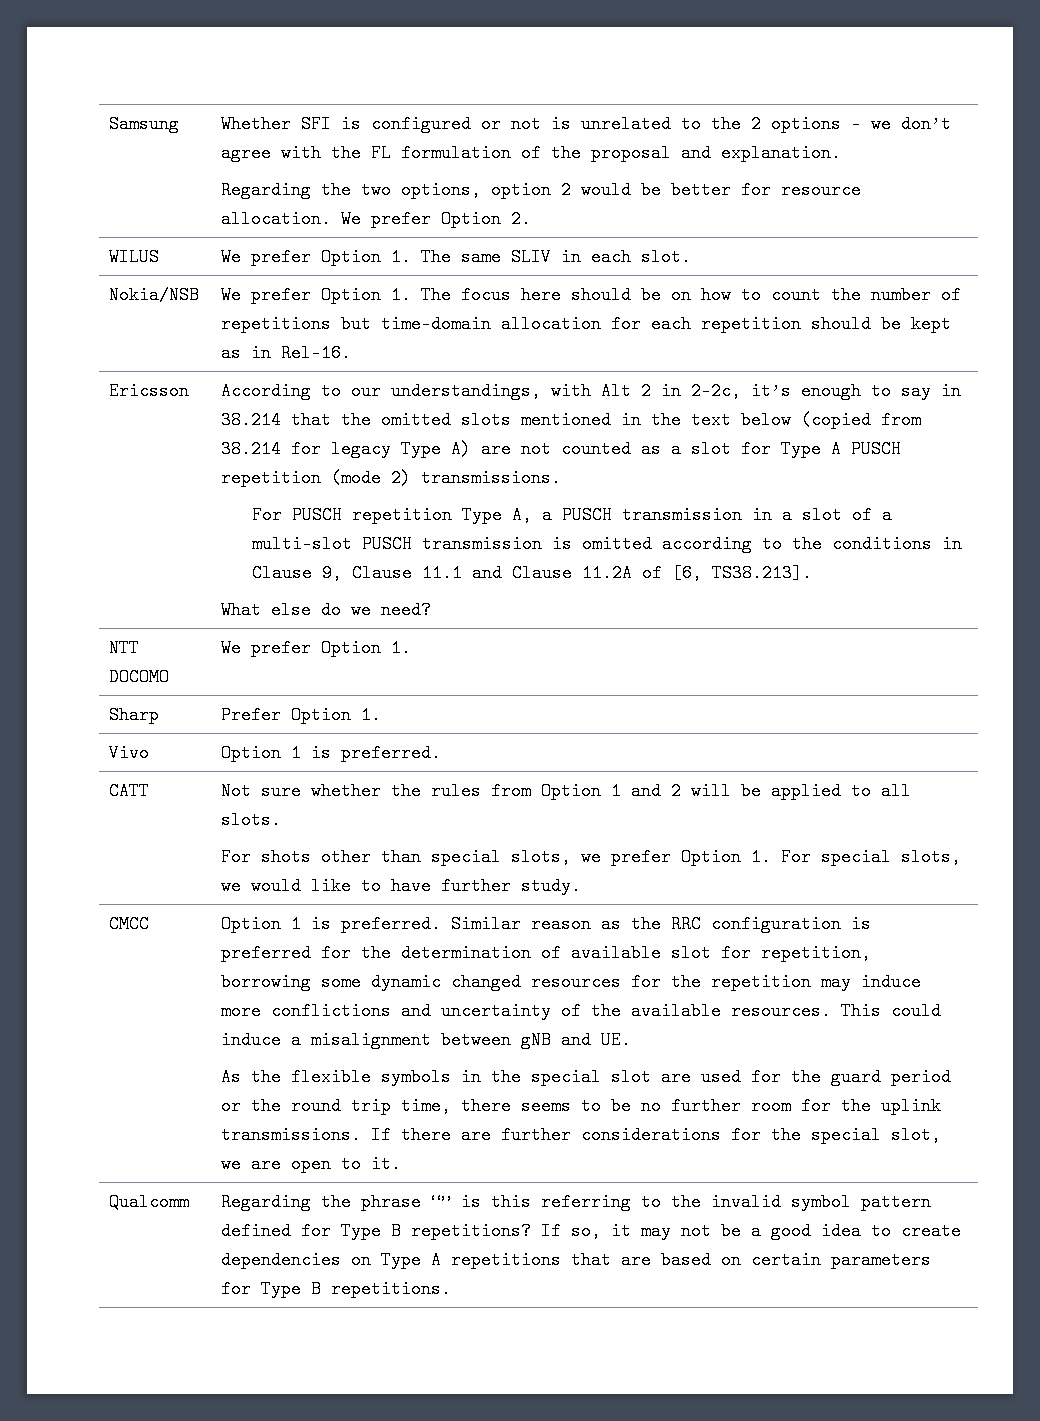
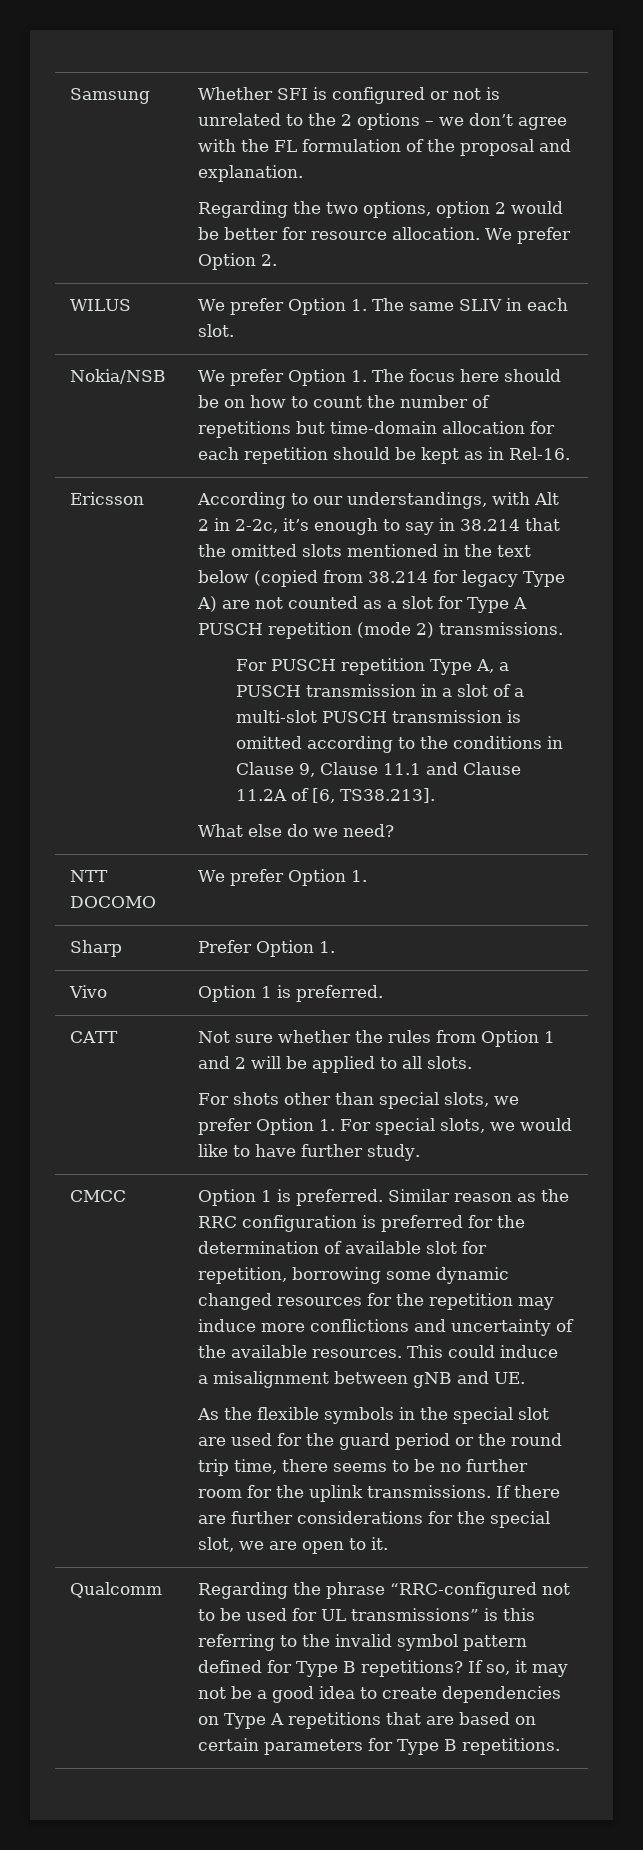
- Regarding the phrase “” is this referring to the invalid symbol pattern defined for Type B repetitions?
+ Regarding the phrase “RRC-configured not to be used for UL transmissions” is this referring to the invalid symbol pattern defined for Type B repetitions?

